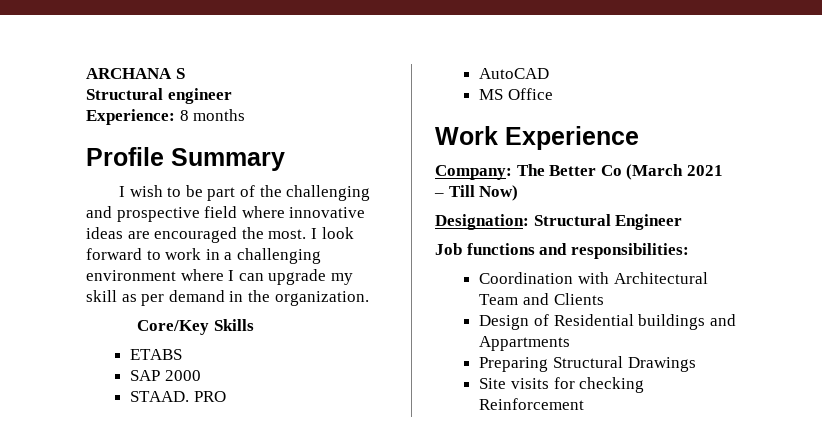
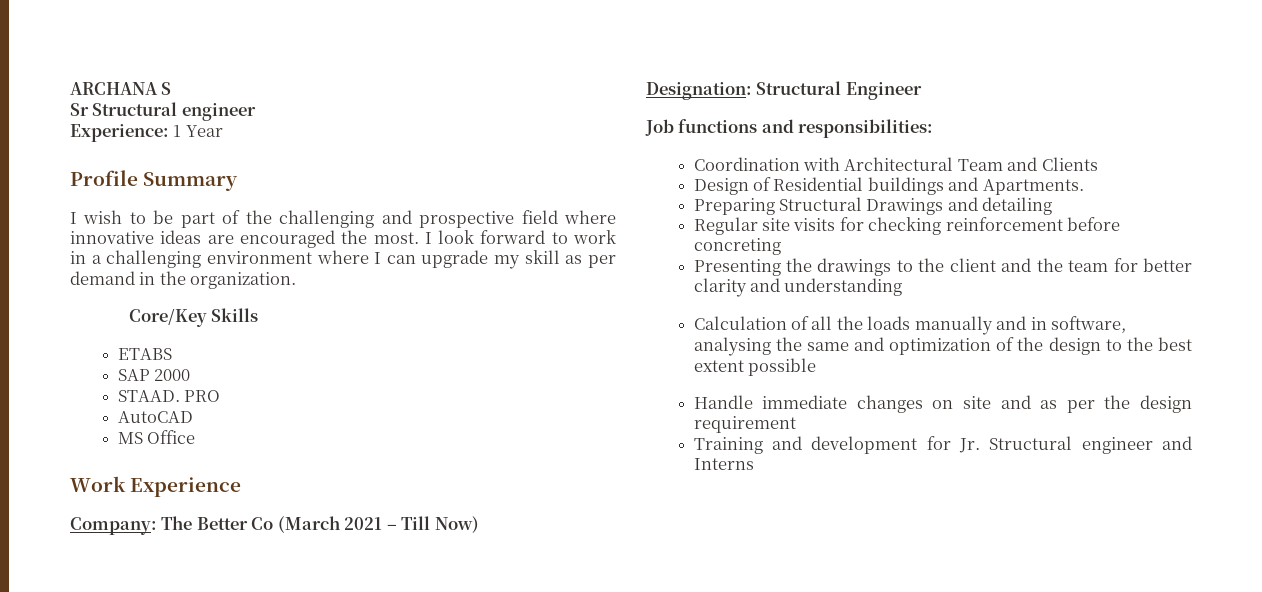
- Structural engineer
+ Sr Structural engineer
- Experience: 8 months
+ Experience: 1 Year
- Design of Residential buildings and Appartments
+ Design of Residential buildings and Apartments.
- Preparing Structural Drawings
- Site visits for checking Reinforcement
+ Preparing Structural Drawings and detailing
+ Regular site visits for checking reinforcement before concreting
+ Presenting the drawings to the client and the team for better clarity and understanding
+ Calculation of all the loads manually and in software, analysing the same and optimization of the design to the best extent possible
+ Handle immediate changes on site and as per the design requirement
+ Training and development for Jr. Structural engineer and Interns

